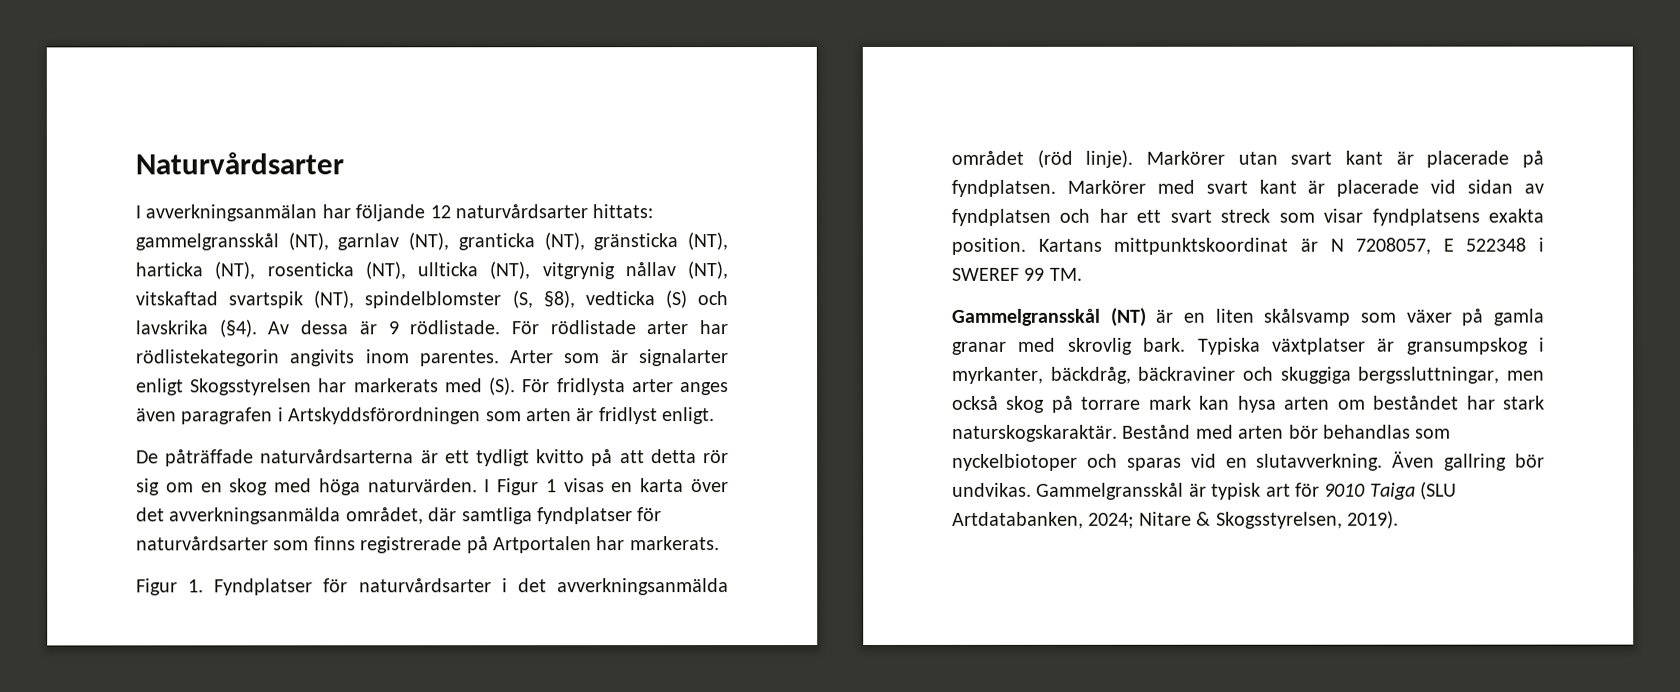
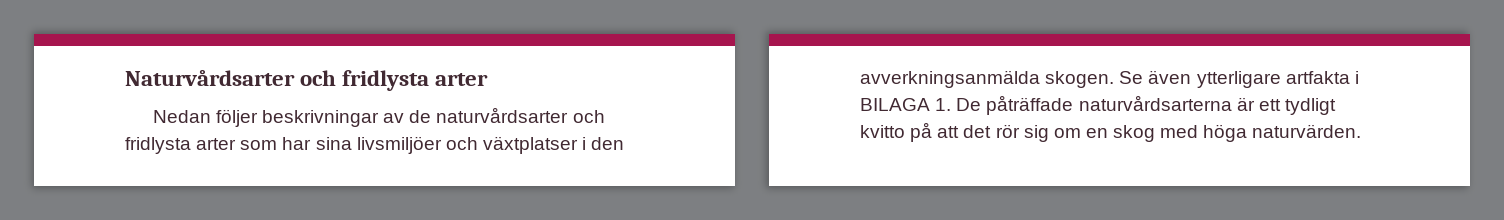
- Naturvårdsarter
- I avverkningsanmälan har följande 12 naturvårdsarter hittats: gammelgransskål (NT), garnlav (NT), granticka (NT), gränsticka (NT), harticka (NT), rosenticka (NT), ullticka (NT), vitgrynig nållav (NT), vitskaftad svartspik (NT), spindelblomster (S, §8), vedticka (S) och lavskrika (§4). Av dessa är 9 rödlistade. För rödlistade arter har rödlistekategorin angivits inom parentes. Arter som är signalarter enligt Skogsstyrelsen har markerats med (S). För fridlysta arter anges även paragrafen i Artskyddsförordningen som arten är fridlyst enligt.
- De påträffade naturvårdsarterna är ett tydligt kvitto på att detta rör sig om en skog med höga naturvärden. I Figur 1 visas en karta över det avverkningsanmälda området, där samtliga fyndplatser för naturvårdsarter som finns registrerade på Artportalen har markerats.
- Figur 1. Fyndplatser för naturvårdsarter i det avverkningsanmälda området (röd linje). Markörer utan svart kant är placerade på fyndplatsen. Markörer med svart kant är placerade vid sidan av fyndplatsen och har ett svart streck som visar fyndplatsens exakta position. Kartans mittpunktskoordinat är N 7208057, E 522348 i SWEREF 99 TM.
- Gammelgransskål (NT) är en liten skålsvamp som växer på gamla granar med skrovlig bark. Typiska växtplatser är gransumpskog i myrkanter, bäckdråg, bäckraviner och skuggiga bergssluttningar, men också skog på torrare mark kan hysa arten om beståndet har stark naturskogskaraktär. Bestånd med arten bör behandlas som nyckelbiotoper och sparas vid en slutavverkning. Även gallring bör undvikas. Gammelgransskål är typisk art för 9010 Taiga (SLU Artdatabanken, 2024; Nitare & Skogsstyrelsen, 2019).
+ Naturvårdsarter och fridlysta arter
+ Nedan följer beskrivningar av de naturvårdsarter och fridlysta arter som har sina livsmiljöer och växtplatser i den avverkningsanmälda skogen. Se även ytterligare artfakta i BILAGA 1. De påträffade naturvårdsarterna är ett tydligt kvitto på att det rör sig om en skog med höga naturvärden.

